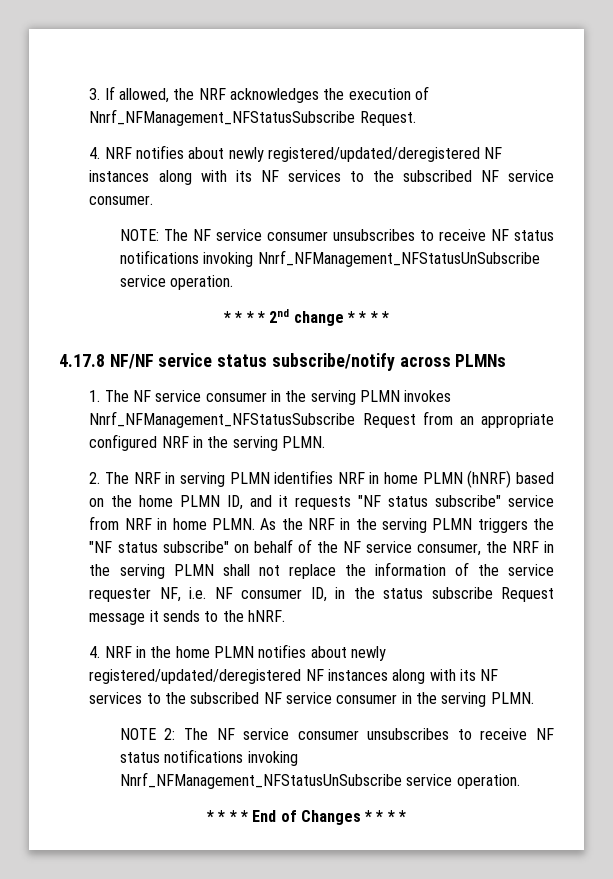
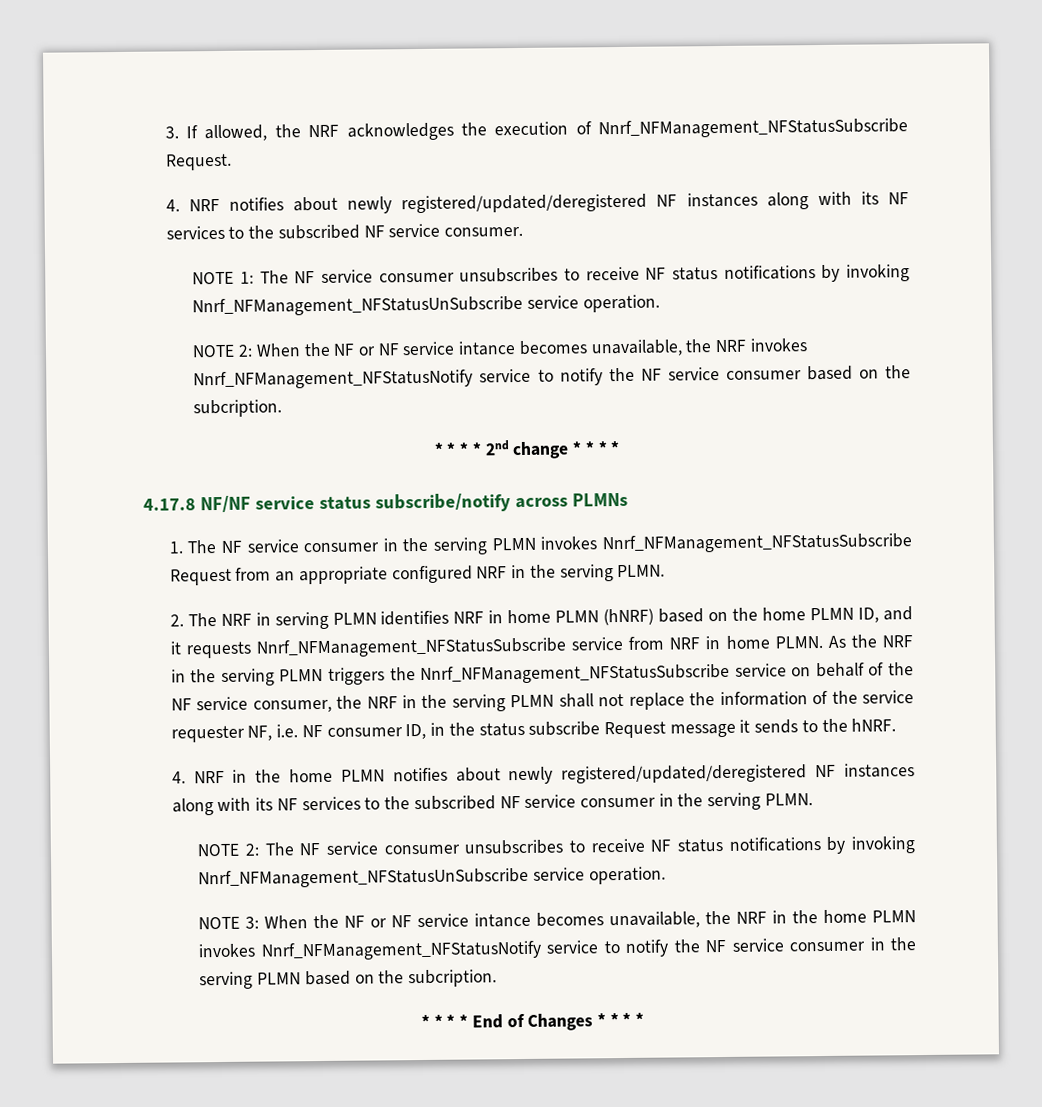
- NOTE: The NF service consumer unsubscribes to receive NF status notifications invoking Nnrf_NFManagement_NFStatusUnSubscribe service operation.
+ NOTE 1: The NF service consumer unsubscribes to receive NF status notifications by invoking Nnrf_NFManagement_NFStatusUnSubscribe service operation.
+ NOTE 2: When the NF or NF service intance becomes unavailable, the NRF invokes Nnrf_NFManagement_NFStatusNotify service to notify the NF service consumer based on the subcription.
- 2. The NRF in serving PLMN identifies NRF in home PLMN (hNRF) based on the home PLMN ID, and it requests "NF status subscribe" service from NRF in home PLMN.
+ 2. The NRF in serving PLMN identifies NRF in home PLMN (hNRF) based on the home PLMN ID, and it requests Nnrf_NFManagement_NFStatusSubscribe service from NRF in home PLMN.
- As the NRF in the serving PLMN triggers the "NF status subscribe" on behalf of the NF service consumer, the NRF in the serving PLMN shall not replace the information of the service requester NF, i.e. NF consumer ID, in the status subscribe Request message it sends to the hNRF.
+ As the NRF in the serving PLMN triggers the Nnrf_NFManagement_NFStatusSubscribe service on behalf of the NF service consumer, the NRF in the serving PLMN shall not replace the information of the service requester NF, i.e. NF consumer ID, in the status subscribe Request message it sends to the hNRF.
- NOTE 2: The NF service consumer unsubscribes to receive NF status notifications invoking Nnrf_NFManagement_NFStatusUnSubscribe service operation.
+ NOTE 2: The NF service consumer unsubscribes to receive NF status notifications by invoking Nnrf_NFManagement_NFStatusUnSubscribe service operation.
+ NOTE 3: When the NF or NF service intance becomes unavailable, the NRF in the home PLMN invokes Nnrf_NFManagement_NFStatusNotify service to notify the NF service consumer in the serving PLMN based on the subcription.

